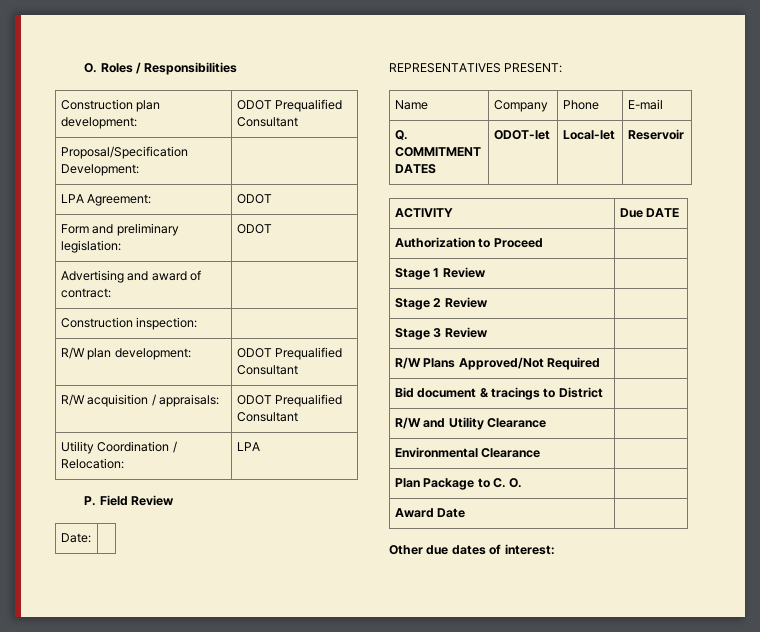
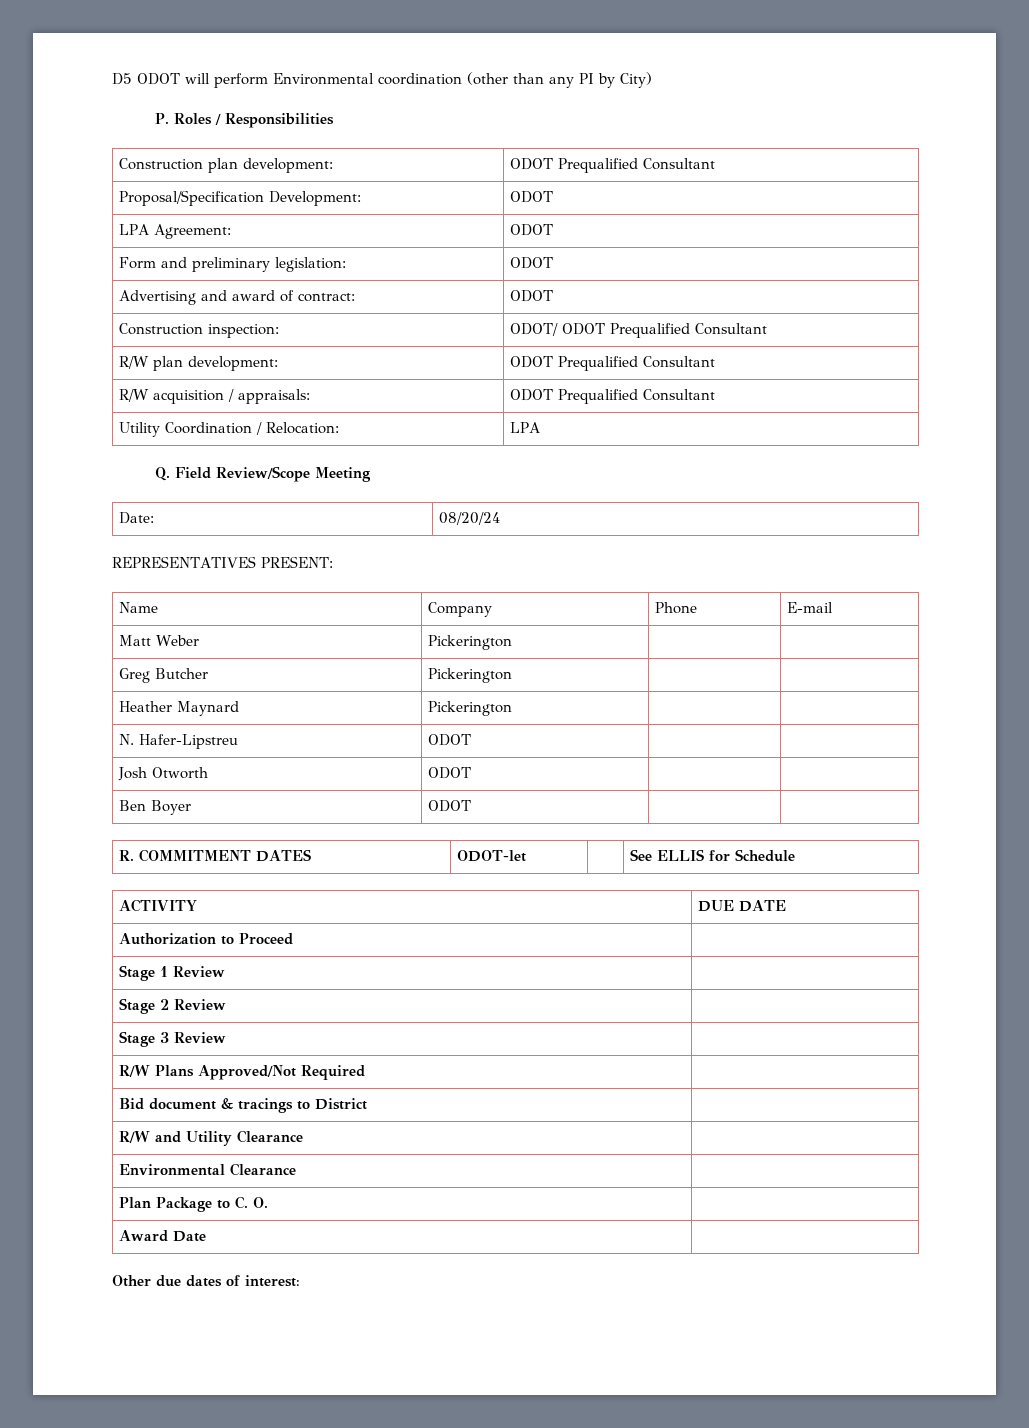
- O. Roles / Responsibilities
+ D5 ODOT will perform Environmental coordination (other than any PI by City)
+ P. Roles / Responsibilities
- Proposal/Specification Development: |
+ Proposal/Specification Development: | ODOT
- Advertising and award of contract: |
+ Advertising and award of contract: | ODOT
- Construction inspection: |
+ Construction inspection: | ODOT/ ODOT Prequalified Consultant
- P. Field Review
+ Q. Field Review/Scope Meeting
- Date: |
+ Date: | 08/20/24
- Q. COMMITMENT DATES | ODOT-let | Local-let | Reservoir
+ Matt Weber | Pickerington | |
+ Greg Butcher | Pickerington | |
+ Heather Maynard | Pickerington | |
+ N. Hafer-Lipstreu | ODOT | |
+ Josh Otworth | ODOT | |
+ Ben Boyer | ODOT | |
+ R. COMMITMENT DATES | ODOT-let | | See ELLIS for Schedule
- ACTIVITY | Due DATE
+ ACTIVITY | DUE DATE

